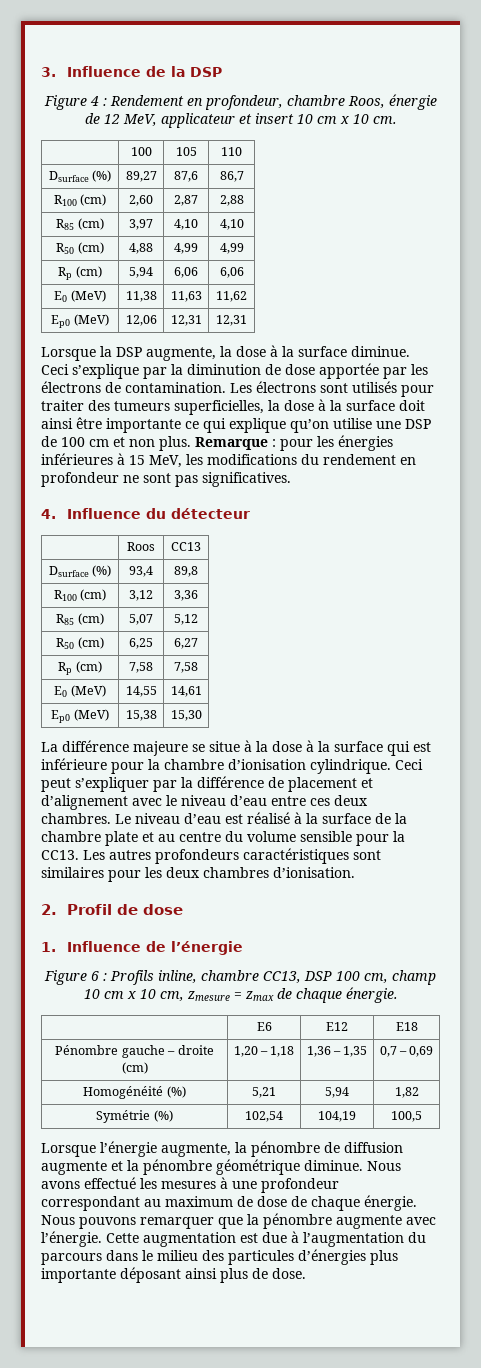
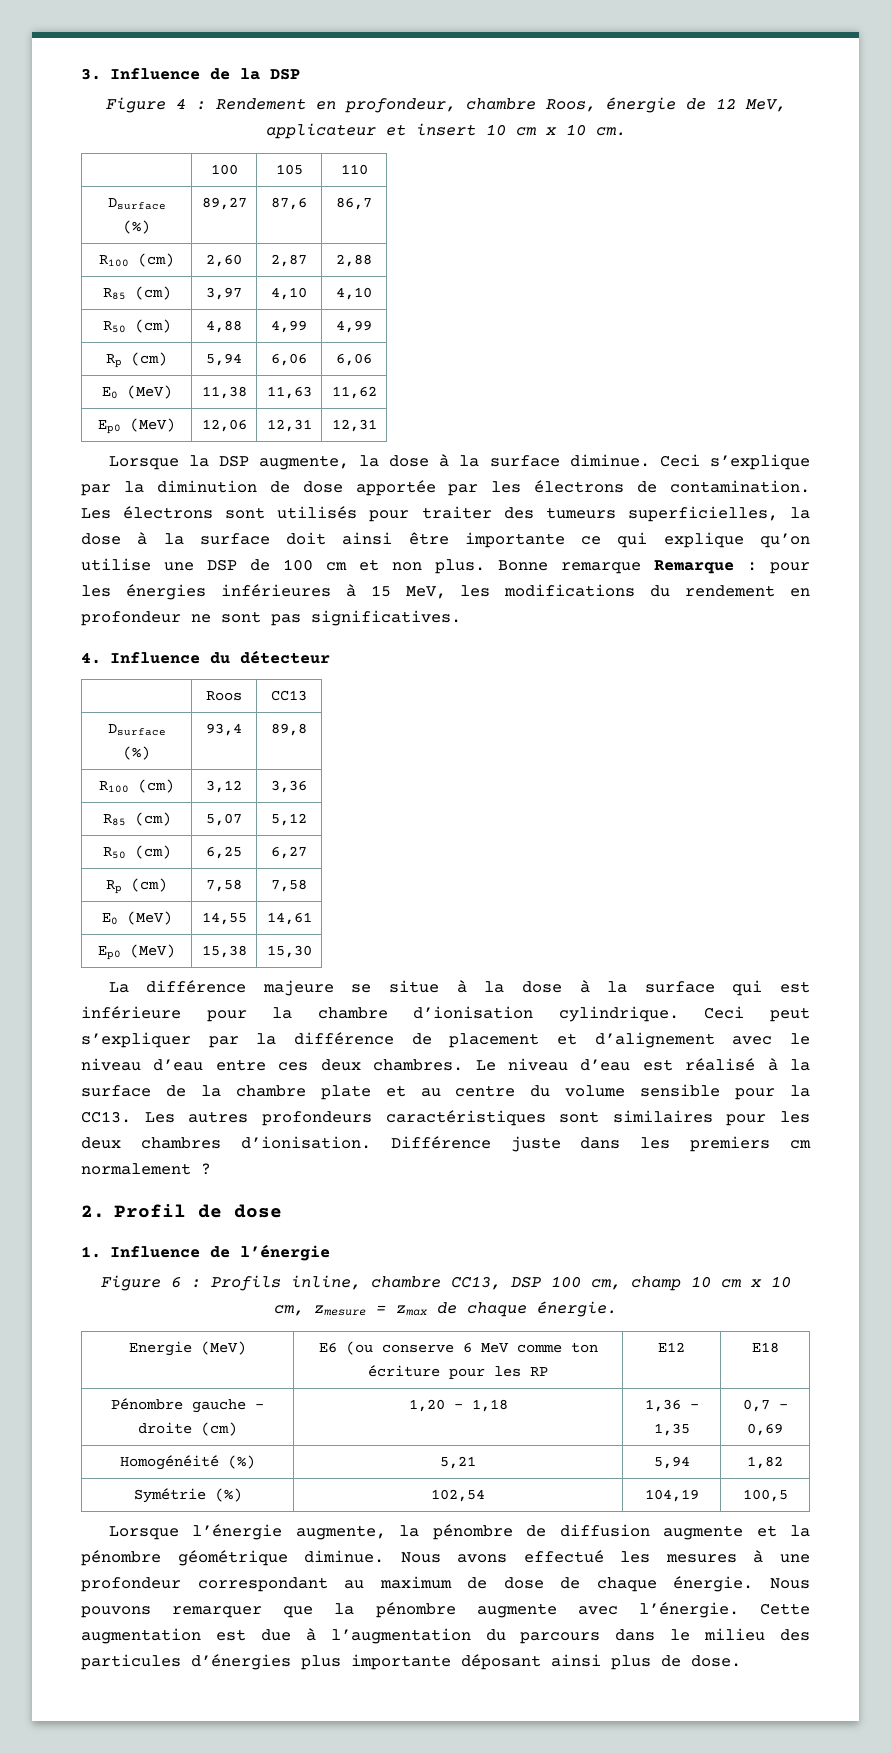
- Remarque : pour les énergies inférieures à 15 MeV, les modifications du rendement en profondeur ne sont pas significatives.
+ Bonne remarque Remarque : pour les énergies inférieures à 15 MeV, les modifications du rendement en profondeur ne sont pas significatives.
+ Différence juste dans les premiers cm normalement ?
- | E6 | E12 | E18
+ Energie (MeV) | E6 (ou conserve 6 MeV comme ton écriture pour les RP | E12 | E18

